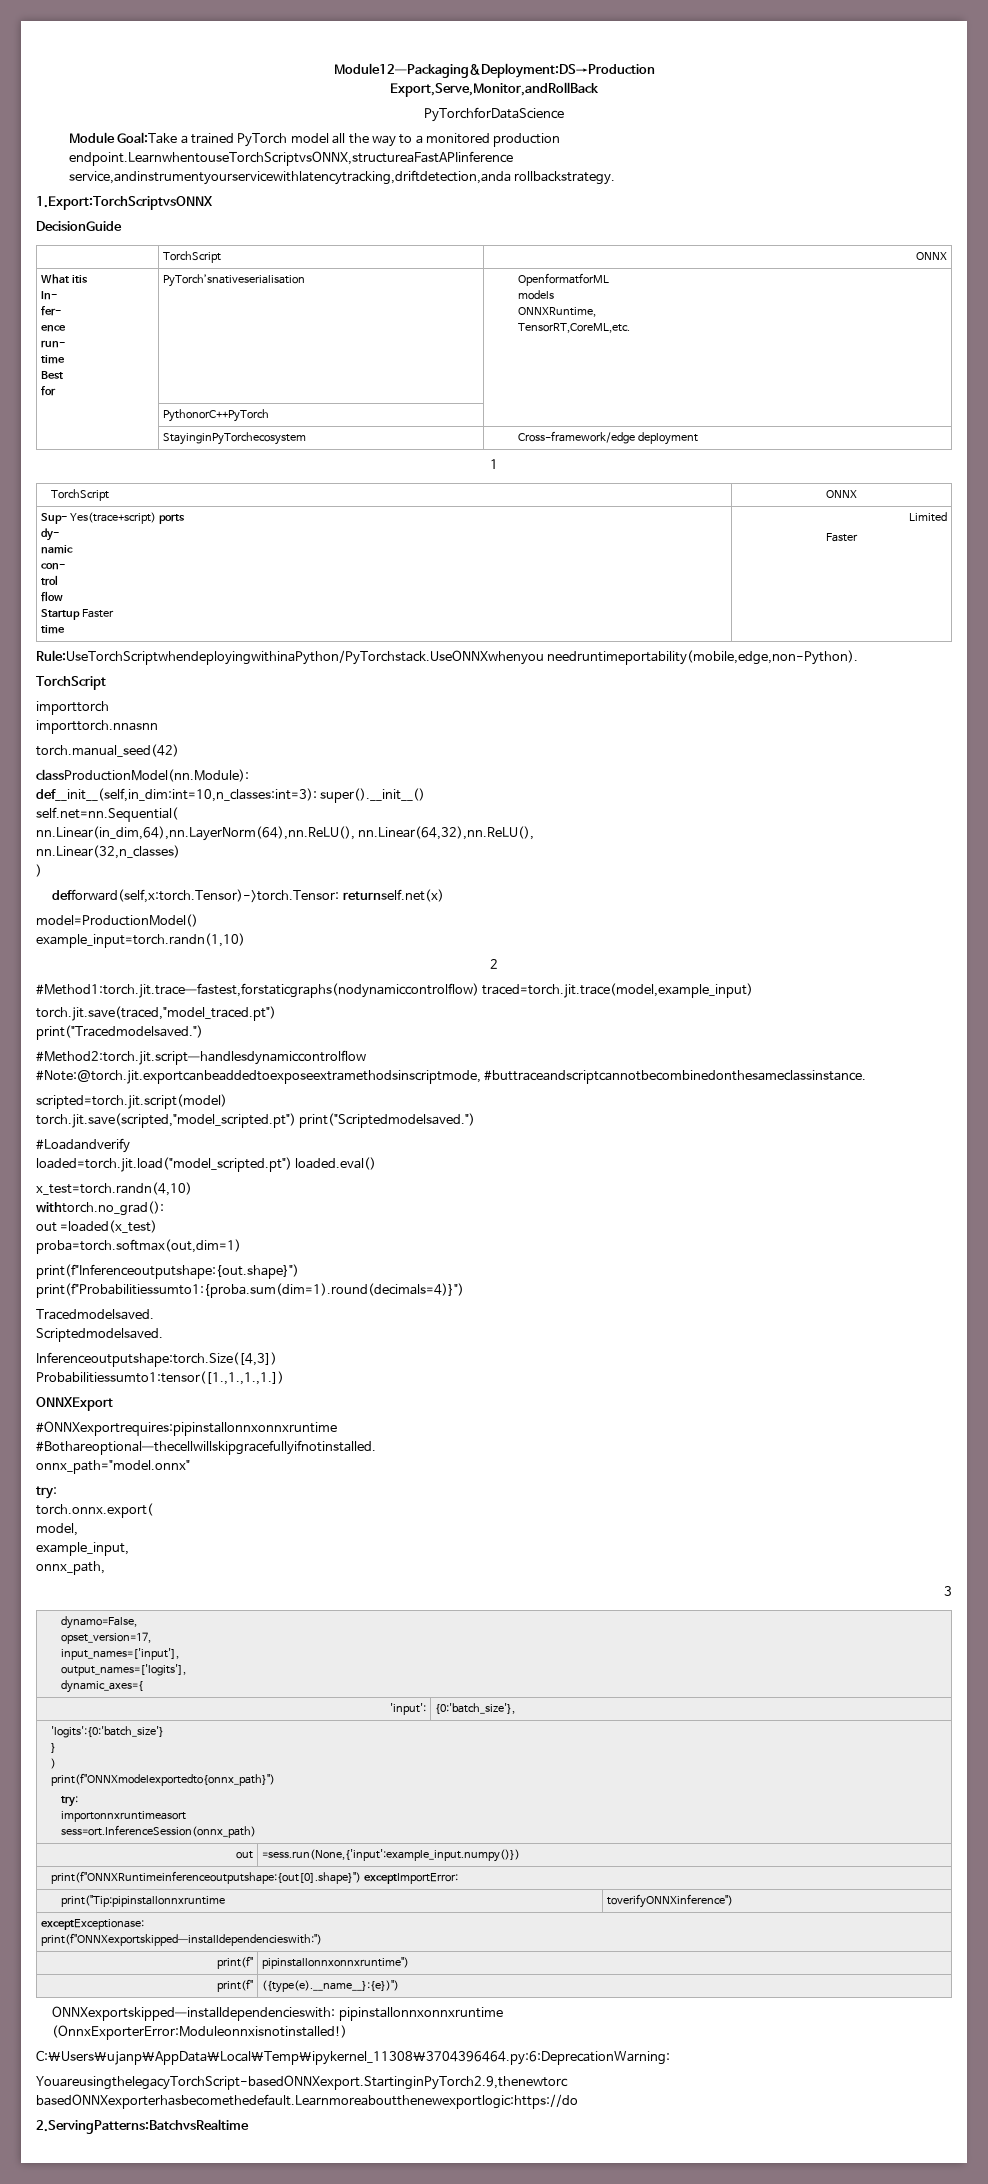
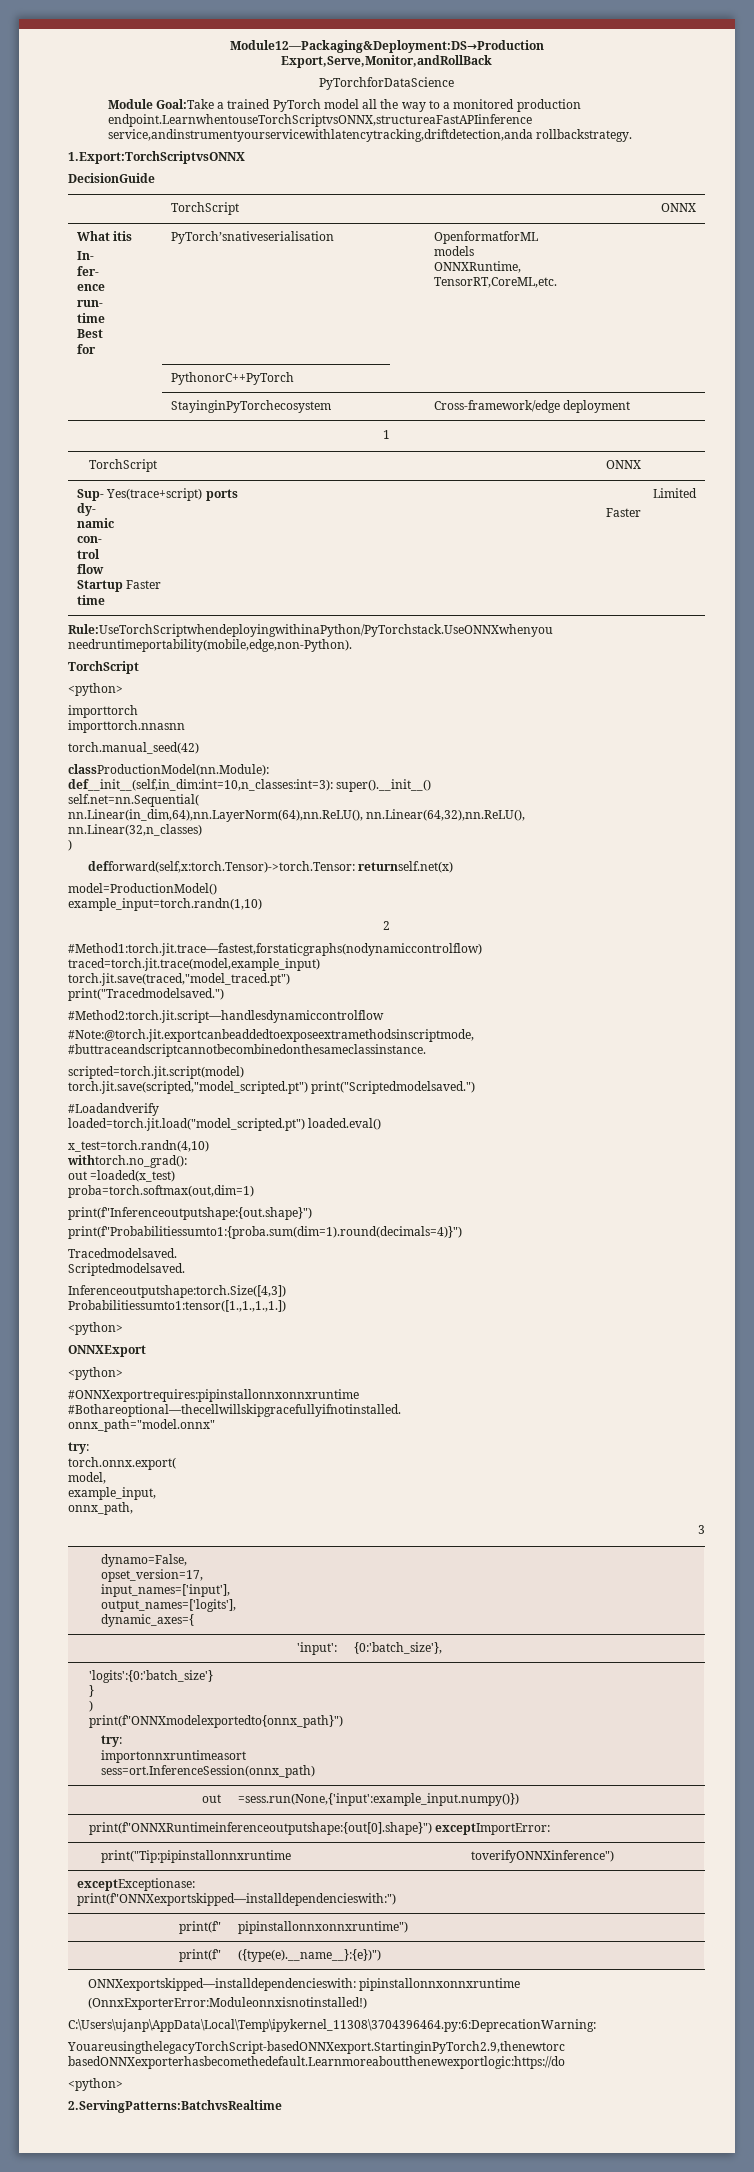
  Rule:UseTorchScriptwhendeployingwithinaPython/PyTorchstack.UseONNXwhenyou needruntimeportability(mobile,edge,non-Python).
  TorchScript
+ <python>
  Probabilitiessumto1:tensor([1.,1.,1.,1.])
+ <python>
  ONNXExport
+ <python>
  YouareusingthelegacyTorchScript-basedONNXexport.StartinginPyTorch2.9,thenewtorc basedONNXexporterhasbecomethedefault.Learnmoreaboutthenewexportlogic:https://do
+ <python>

